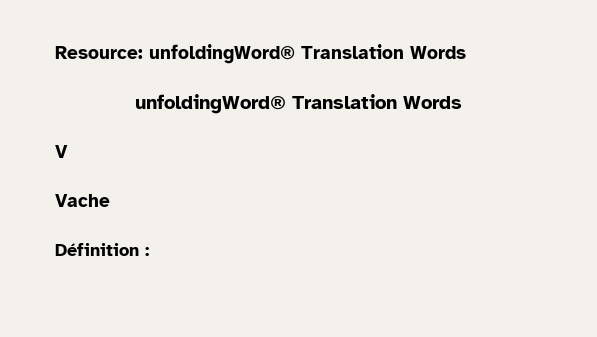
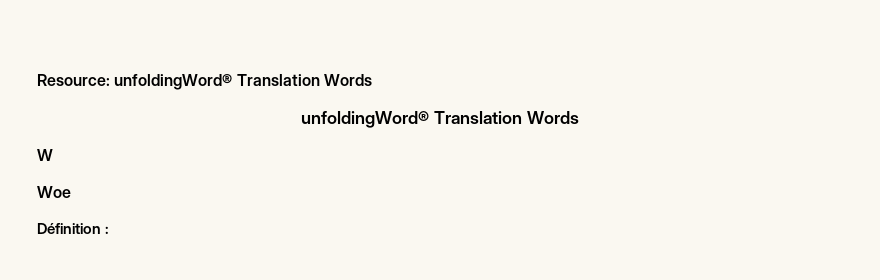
- V
- Vache
+ W
+ Woe

